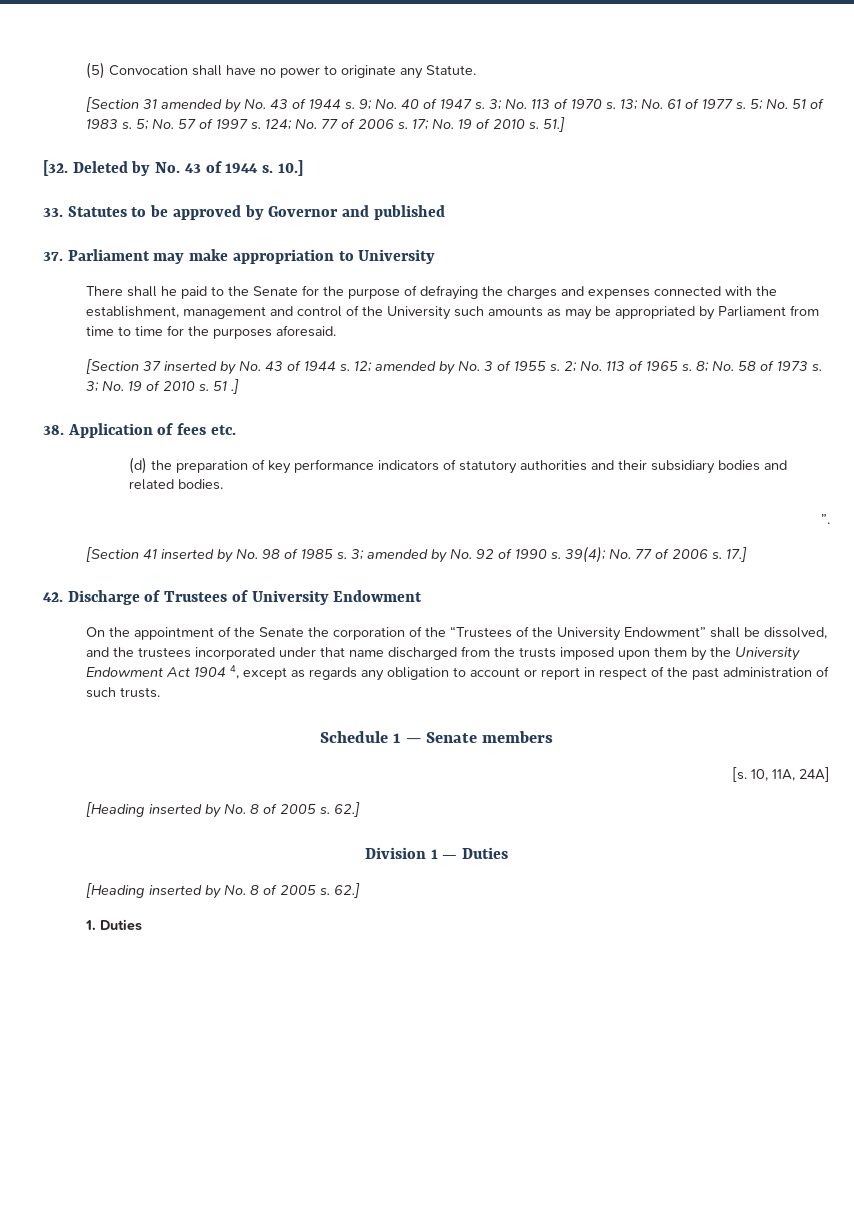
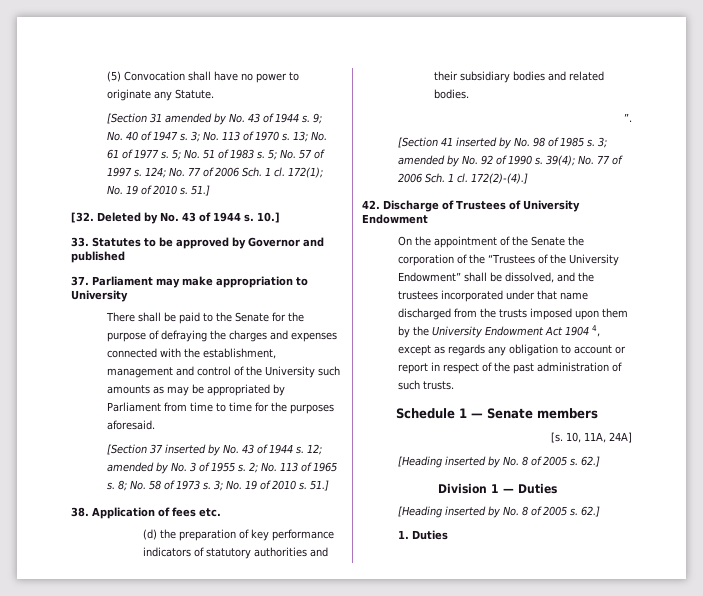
- 124; No. 77 of 2006 s. 17; No. 19 of 2010 s.
+ 124; No. 77 of 2006 Sch. 1 cl. 172(1); No. 19 of 2010 s.
- There shall he paid to the Senate for the purpose of defraying the charges and expenses connected with the establishment, management and control of the University such amounts as may be appropriated by Parliament from time to time for the purposes aforesaid.
+ There shall be paid to the Senate for the purpose of defraying the charges and expenses connected with the establishment, management and control of the University such amounts as may be appropriated by Parliament from time to time for the purposes aforesaid.
- 3; No. 19 of 2010 s. 51 .]
+ 3; No. 19 of 2010 s. 51.]
- 39(4); No. 77 of 2006 s. 17.]
+ 39(4); No. 77 of 2006 Sch. 1 cl. 172(2)-(4).]

